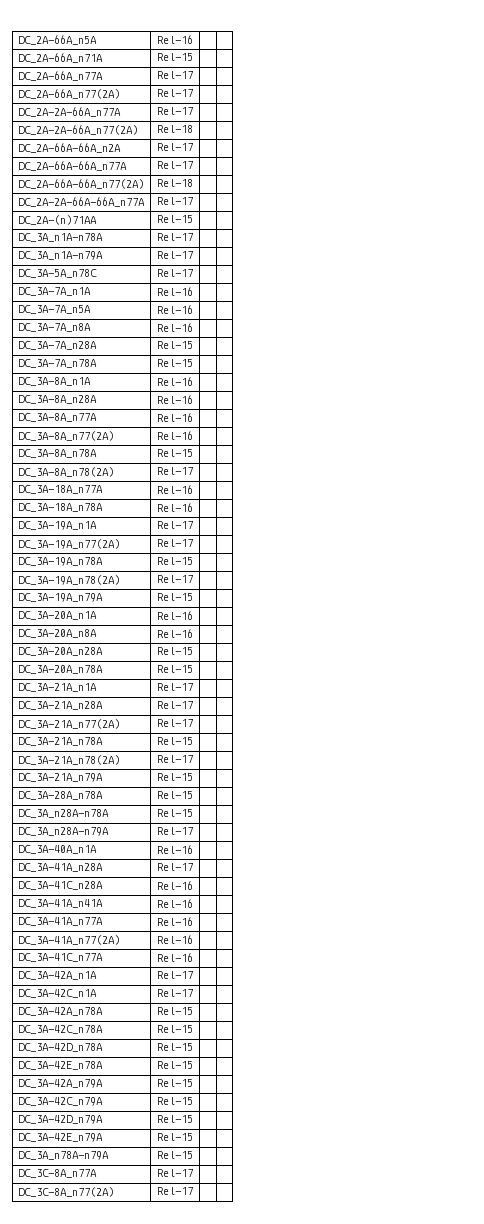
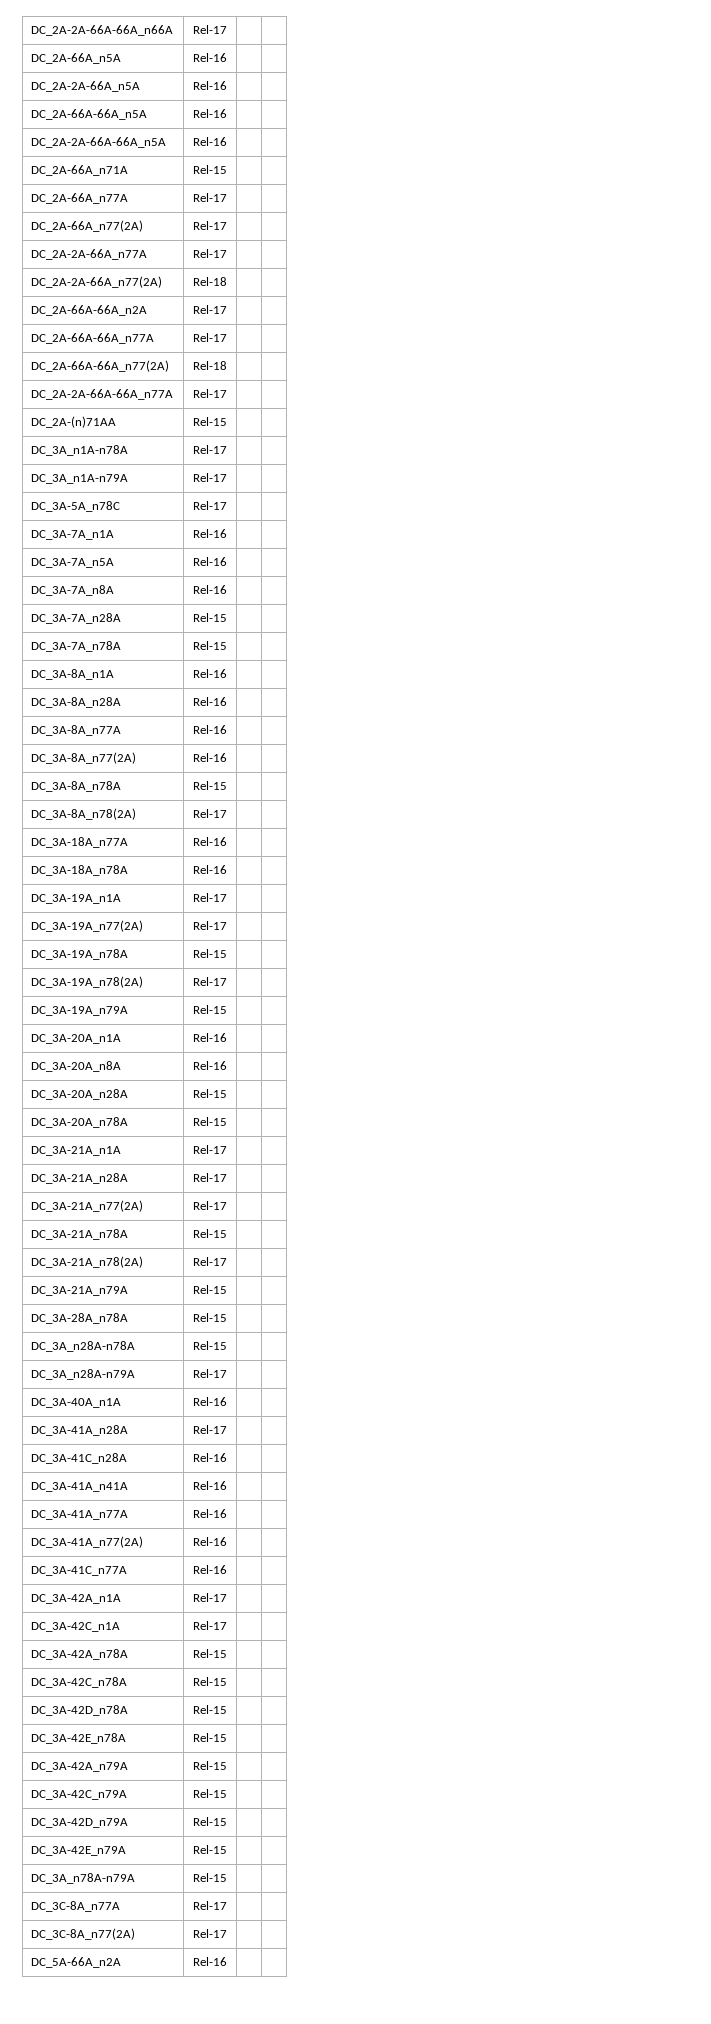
+ DC_2A-2A-66A-66A_n66A | Rel-17 | |
+ DC_2A-2A-66A_n5A | Rel-16 | |
+ DC_2A-66A-66A_n5A | Rel-16 | |
+ DC_2A-2A-66A-66A_n5A | Rel-16 | |
+ DC_5A-66A_n2A | Rel-16 | |

